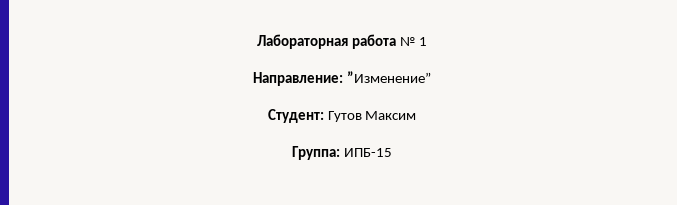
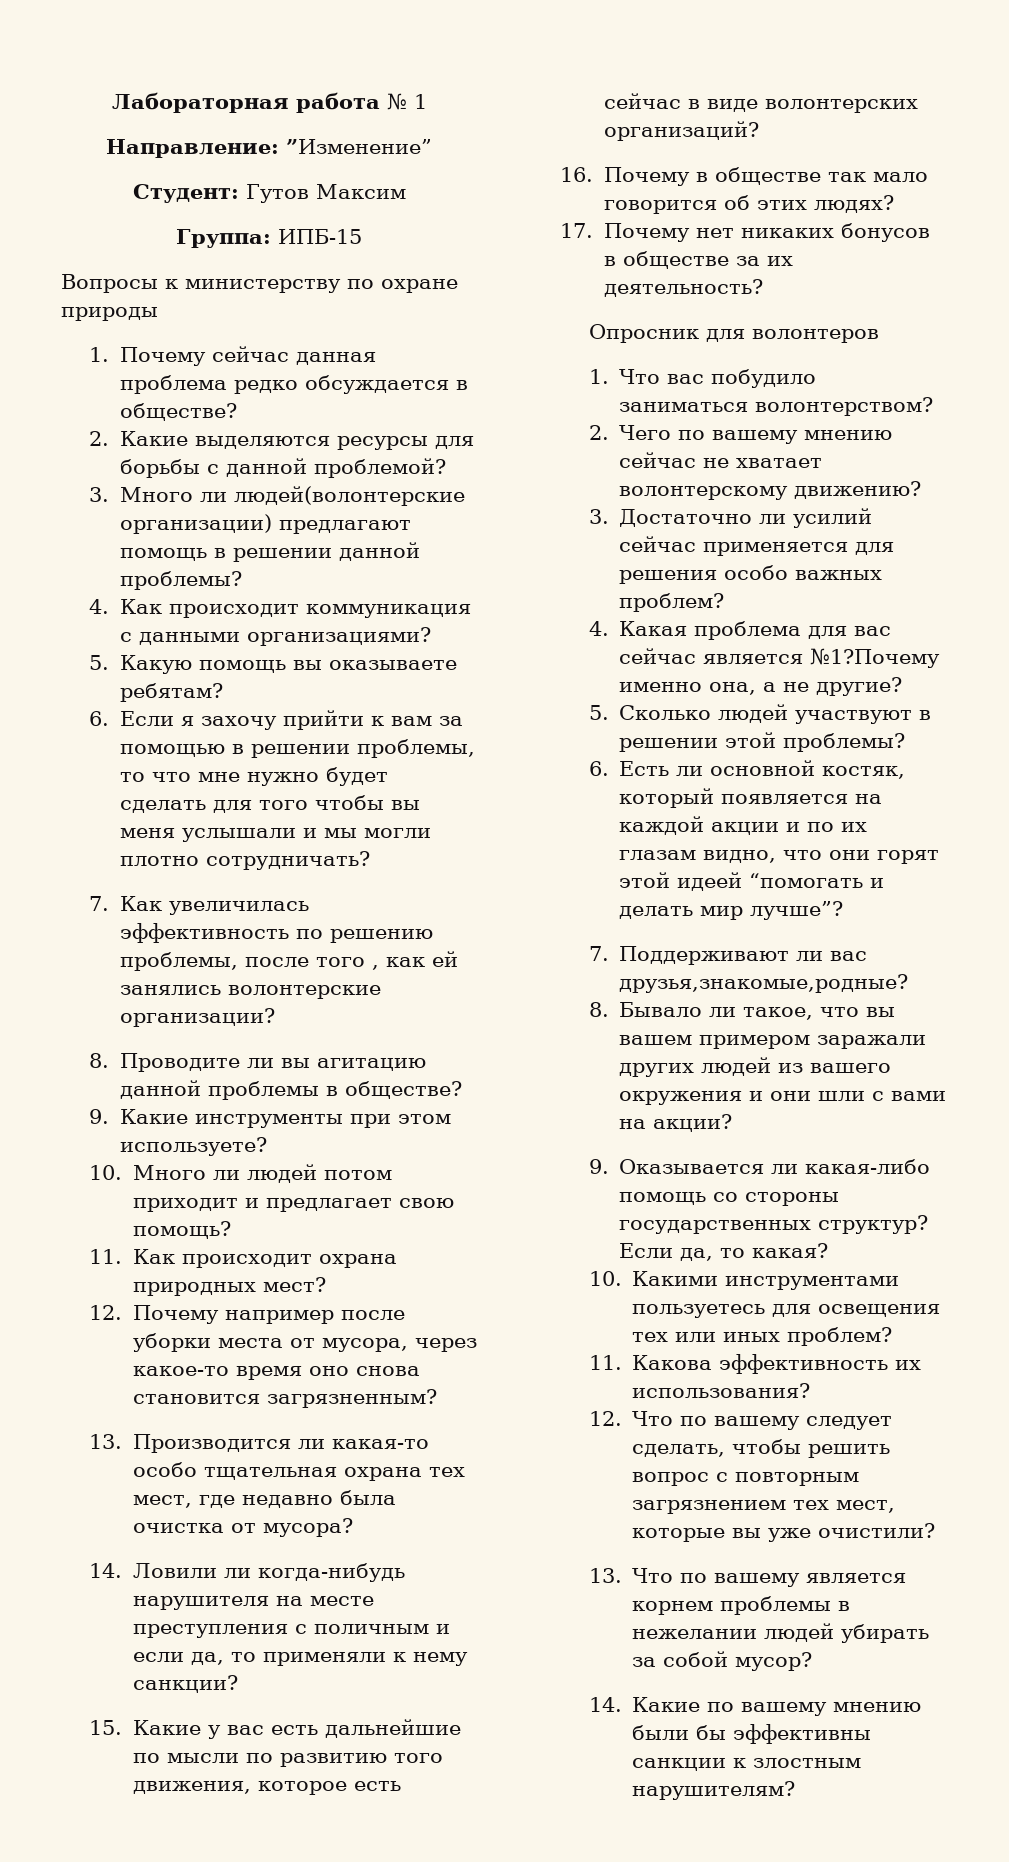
+ Вопросы к министерству по охране природы
+ 1. Почему сейчас данная проблема редко обсуждается в обществе?
+ 2. Какие выделяются ресурсы для борьбы с данной проблемой?
+ 3. Много ли людей(волонтерские организации) предлагают помощь в решении данной проблемы?
+ 4. Как происходит коммуникация с данными организациями?
+ 5. Какую помощь вы оказываете ребятам?
+ 6. Если я захочу прийти к вам за помощью в решении проблемы, то что мне нужно будет сделать для того чтобы вы меня услышали и мы могли плотно сотрудничать?
+ 7. Как увеличилась эффективность по решению проблемы, после того , как ей занялись волонтерские организации?
+ 8. Проводите ли вы агитацию данной проблемы в обществе?
+ 9. Какие инструменты при этом используете?
+ 10. Много ли людей потом приходит и предлагает свою помощь?
+ 11. Как происходит охрана природных мест?
+ 12. Почему например после уборки места от мусора, через какое-то время оно снова становится загрязненным?
+ 13. Производится ли какая-то особо тщательная охрана тех мест, где недавно была очистка от мусора?
+ 14. Ловили ли когда-нибудь нарушителя на месте преступления с поличным и если да, то применяли к нему санкции?
+ 15. Какие у вас есть дальнейшие по мысли по развитию того движения, которое есть сейчас в виде волонтерских организаций?
+ 16. Почему в обществе так мало говорится об этих людях?
+ 17. Почему нет никаких бонусов в обществе за их деятельность?
+ Опросник для волонтеров
+ 1. Что вас побудило заниматься волонтерством?
+ 2. Чего по вашему мнению сейчас не хватает волонтерскому движению?
+ 3. Достаточно ли усилий сейчас применяется для решения особо важных проблем?
+ 4. Какая проблема для вас сейчас является №1?Почему именно она, а не другие?
+ 5. Сколько людей участвуют в решении этой проблемы?
+ 6. Есть ли основной костяк, который появляется на каждой акции и по их глазам видно, что они горят этой идеей “помогать и делать мир лучше”?
+ 7. Поддерживают ли вас друзья,знакомые,родные?
+ 8. Бывало ли такое, что вы вашем примером заражали других людей из вашего окружения и они шли с вами на акции?
+ 9. Оказывается ли какая-либо помощь со стороны государственных структур? Если да, то какая?
+ 10. Какими инструментами пользуетесь для освещения тех или иных проблем?
+ 11. Какова эффективность их использования?
+ 12. Что по вашему следует сделать, чтобы решить вопрос с повторным загрязнением тех мест, которые вы уже очистили?
+ 13. Что по вашему является корнем проблемы в нежелании людей убирать за собой мусор?
+ 14. Какие по вашему мнению были бы эффективны санкции к злостным нарушителям?

